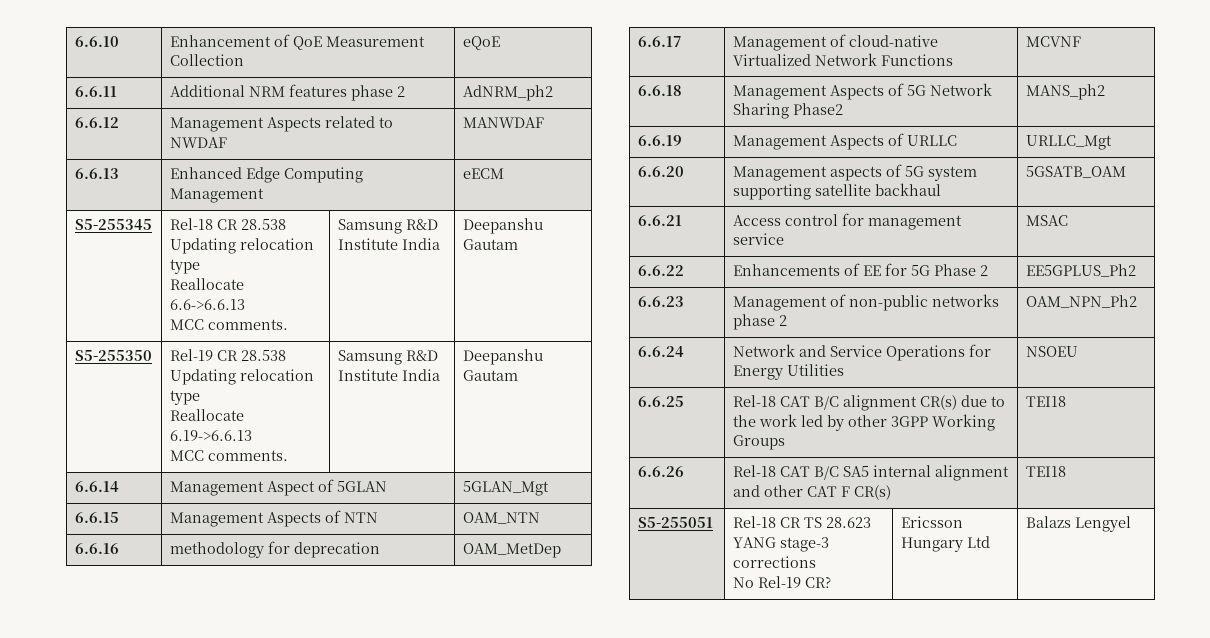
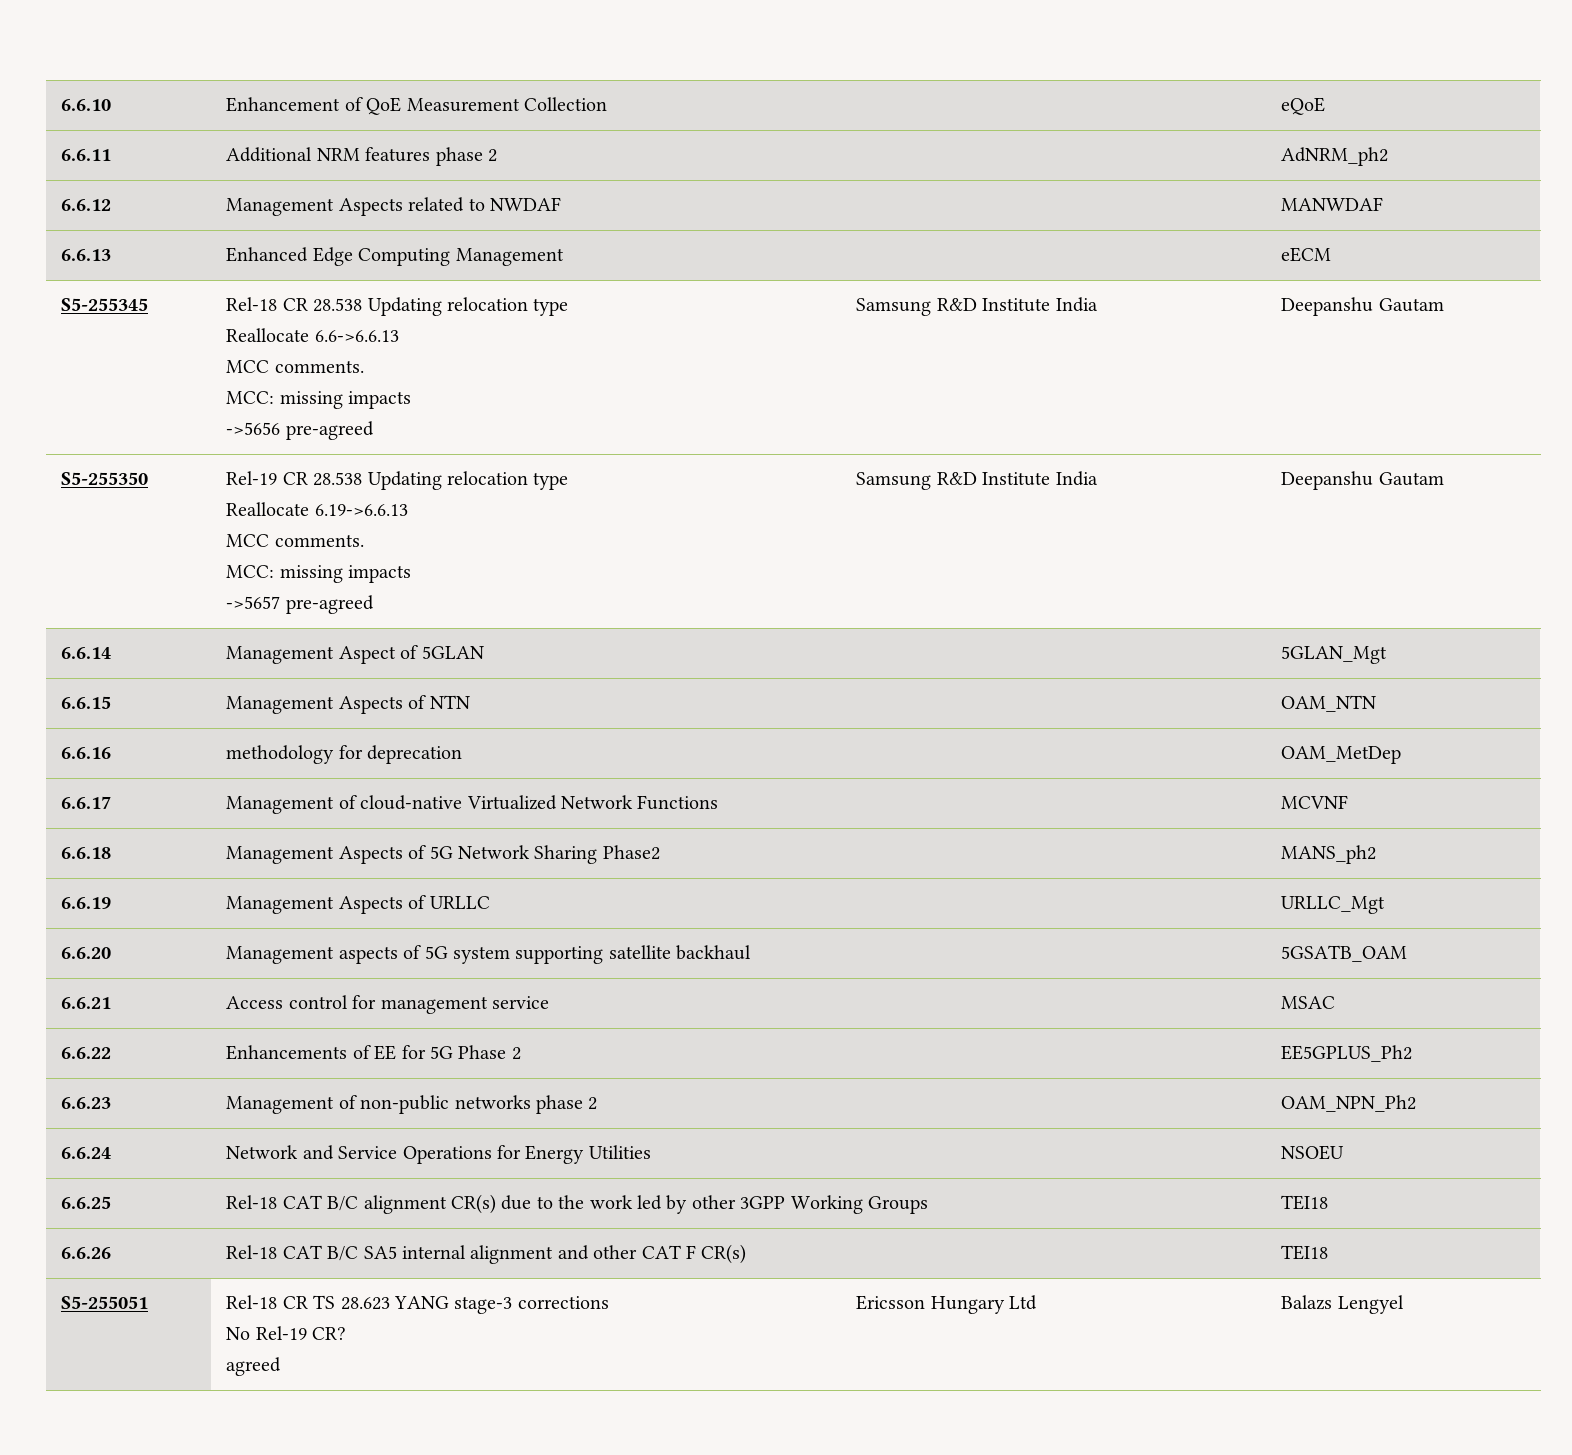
  S5-255345 | Rel-18 CR 28.538 Updating relocation type
  Reallocate 6.6->6.6.13
- MCC comments. | Samsung R&D Institute India | Deepanshu Gautam
+ MCC comments.
+ MCC: missing impacts
+ ->5656 pre-agreed | Samsung R&D Institute India | Deepanshu Gautam
  S5-255350 | Rel-19 CR 28.538 Updating relocation type
  Reallocate 6.19->6.6.13
- MCC comments. | Samsung R&D Institute India | Deepanshu Gautam
+ MCC comments.
+ MCC: missing impacts
+ ->5657 pre-agreed | Samsung R&D Institute India | Deepanshu Gautam
  S5-255051 | Rel-18 CR TS 28.623 YANG stage-3 corrections
- No Rel-19 CR? | Ericsson Hungary Ltd | Balazs Lengyel
+ No Rel-19 CR?
+ agreed | Ericsson Hungary Ltd | Balazs Lengyel

